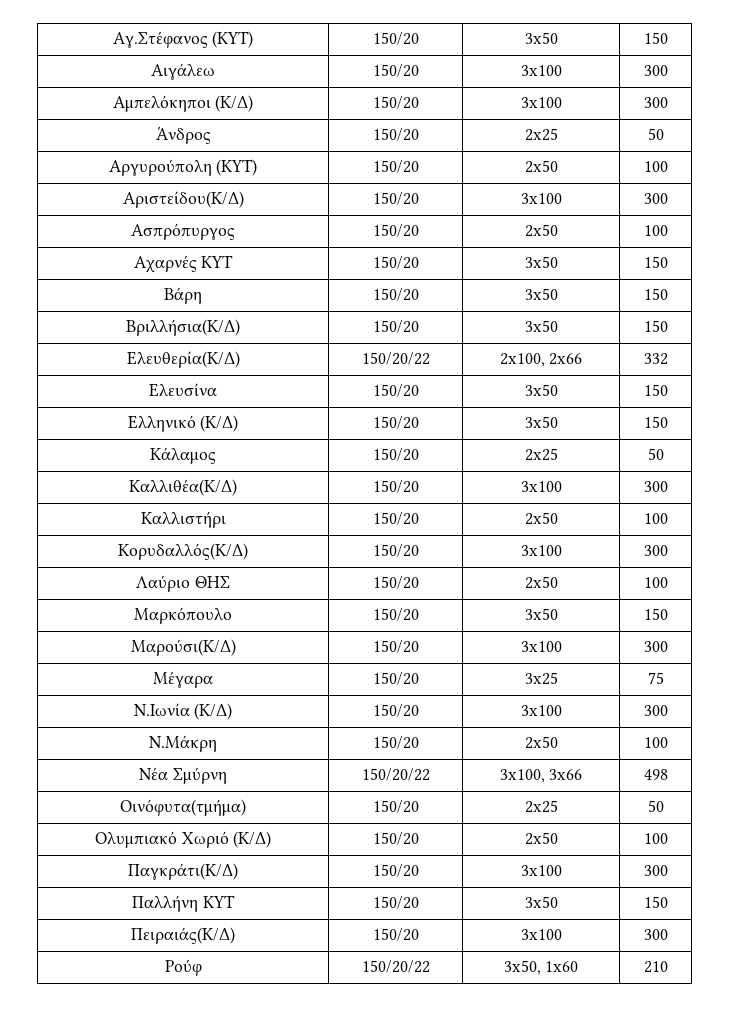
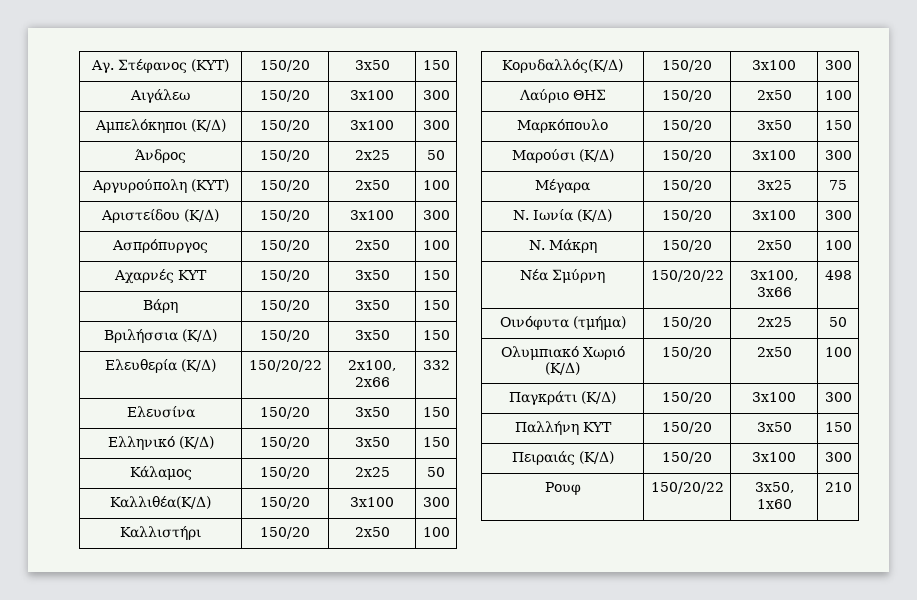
- Αγ.Στέφανος (ΚΥΤ) | 150/20 | 3x50 | 150
+ Αγ. Στέφανος (ΚΥΤ) | 150/20 | 3x50 | 150
- Αριστείδου(Κ/Δ) | 150/20 | 3x100 | 300
+ Αριστείδου (Κ/Δ) | 150/20 | 3x100 | 300
- Βριλλήσια(Κ/Δ) | 150/20 | 3x50 | 150
- Ελευθερία(Κ/Δ) | 150/20/22 | 2x100, 2x66 | 332
+ Βριλήσσια (Κ/Δ) | 150/20 | 3x50 | 150
+ Ελευθερία (Κ/Δ) | 150/20/22 | 2x100, 2x66 | 332
- Μαρούσι(Κ/Δ) | 150/20 | 3x100 | 300
+ Μαρούσι (Κ/Δ) | 150/20 | 3x100 | 300
- Ν.Ιωνία (Κ/Δ) | 150/20 | 3x100 | 300
- Ν.Μάκρη | 150/20 | 2x50 | 100
+ Ν. Ιωνία (Κ/Δ) | 150/20 | 3x100 | 300
+ Ν. Μάκρη | 150/20 | 2x50 | 100
- Οινόφυτα(τμήμα) | 150/20 | 2x25 | 50
+ Οινόφυτα (τμήμα) | 150/20 | 2x25 | 50
- Παγκράτι(Κ/Δ) | 150/20 | 3x100 | 300
+ Παγκράτι (Κ/Δ) | 150/20 | 3x100 | 300
- Πειραιάς(Κ/Δ) | 150/20 | 3x100 | 300
- Ρούφ | 150/20/22 | 3x50, 1x60 | 210
+ Πειραιάς (Κ/Δ) | 150/20 | 3x100 | 300
+ Ρουφ | 150/20/22 | 3x50, 1x60 | 210

